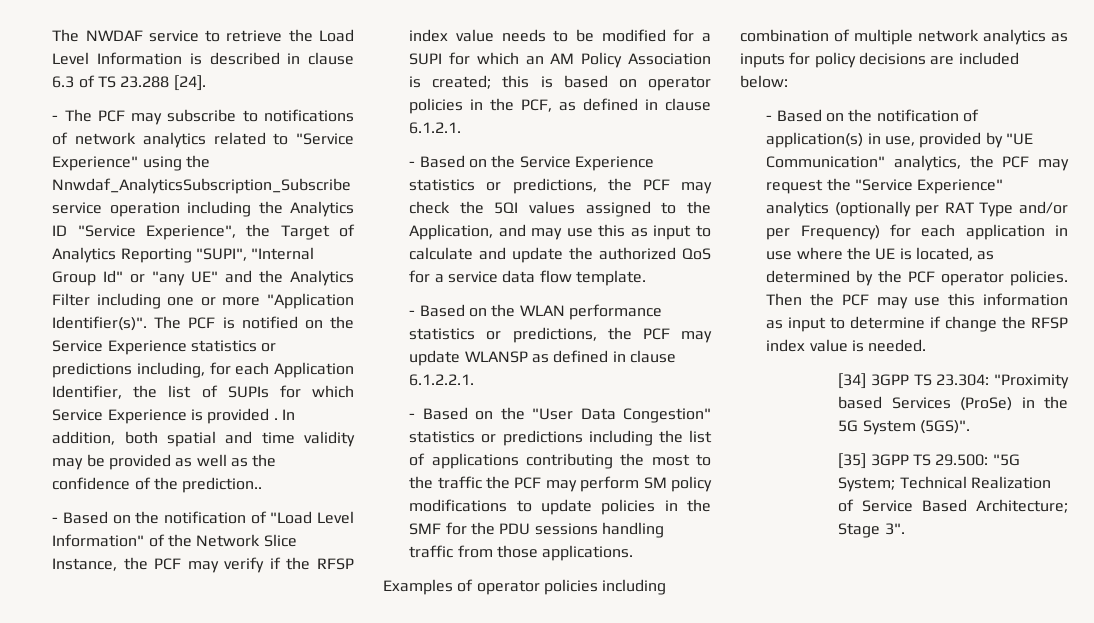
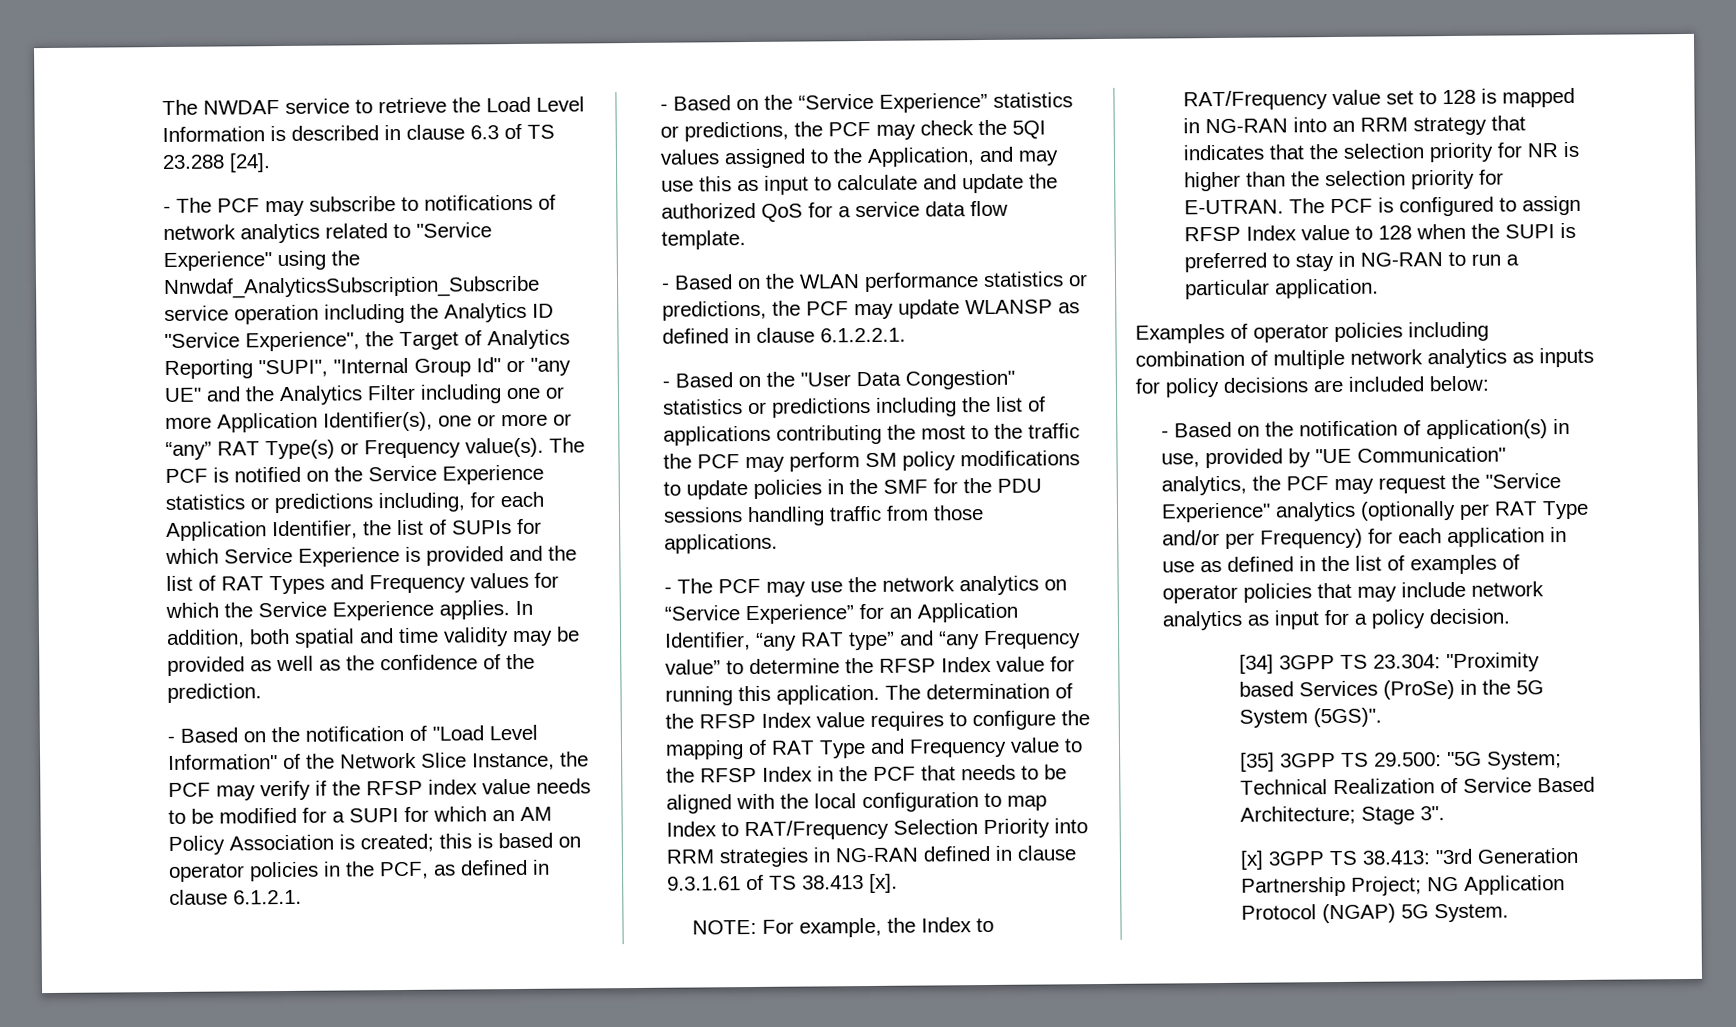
- - The PCF may subscribe to notifications of network analytics related to "Service Experience" using the Nnwdaf_AnalyticsSubscription_Subscribe service operation including the Analytics ID "Service Experience", the Target of Analytics Reporting "SUPI", "Internal Group Id" or "any UE" and the Analytics Filter including one or more "Application Identifier(s)".
+ - The PCF may subscribe to notifications of network analytics related to "Service Experience" using the Nnwdaf_AnalyticsSubscription_Subscribe service operation including the Analytics ID "Service Experience", the Target of Analytics Reporting "SUPI", "Internal Group Id" or "any UE" and the Analytics Filter including one or more Application Identifier(s), one or more or “any” RAT Type(s) or Frequency value(s).
- The PCF is notified on the Service Experience statistics or predictions including, for each Application Identifier, the list of SUPIs for which Service Experience is provided .
+ The PCF is notified on the Service Experience statistics or predictions including, for each Application Identifier, the list of SUPIs for which Service Experience is provided and the list of RAT Types and Frequency values for which the Service Experience applies.
- In addition, both spatial and time validity may be provided as well as the confidence of the prediction..
+ In addition, both spatial and time validity may be provided as well as the confidence of the prediction.
- - Based on the Service Experience statistics or predictions, the PCF may check the 5QI values assigned to the Application, and may use this as input to calculate and update the authorized QoS for a service data flow template.
+ - Based on the “Service Experience” statistics or predictions, the PCF may check the 5QI values assigned to the Application, and may use this as input to calculate and update the authorized QoS for a service data flow template.
+ - The PCF may use the network analytics on “Service Experience” for an Application Identifier, “any RAT type” and “any Frequency value” to determine the RFSP Index value for running this application. The determination of the RFSP Index value requires to configure the mapping of RAT Type and Frequency value to the RFSP Index in the PCF that needs to be aligned with the local configuration to map Index to RAT/Frequency Selection Priority into RRM strategies in NG-RAN defined in clause 9.3.1.61 of TS 38.413 [x].
+ NOTE: For example, the Index to RAT/Frequency value set to 128 is mapped in NG-RAN into an RRM strategy that indicates that the selection priority for NR is higher than the selection priority for E-UTRAN. The PCF is configured to assign RFSP Index value to 128 when the SUPI is preferred to stay in NG-RAN to run a particular application.
- - Based on the notification of application(s) in use, provided by "UE Communication" analytics, the PCF may request the "Service Experience" analytics (optionally per RAT Type and/or per Frequency) for each application in use where the UE is located, as determined by the PCF operator policies. Then the PCF may use this information as input to determine if change the RFSP index value is needed.
+ - Based on the notification of application(s) in use, provided by "UE Communication" analytics, the PCF may request the "Service Experience" analytics (optionally per RAT Type and/or per Frequency) for each application in use as defined in the list of examples of operator policies that may include network analytics as input for a policy decision.
+ [x] 3GPP TS 38.413: "3rd Generation Partnership Project; NG Application Protocol (NGAP) 5G System.

